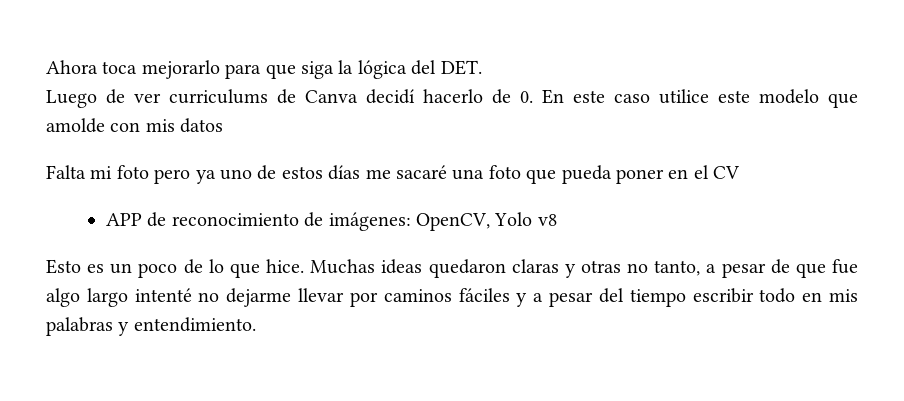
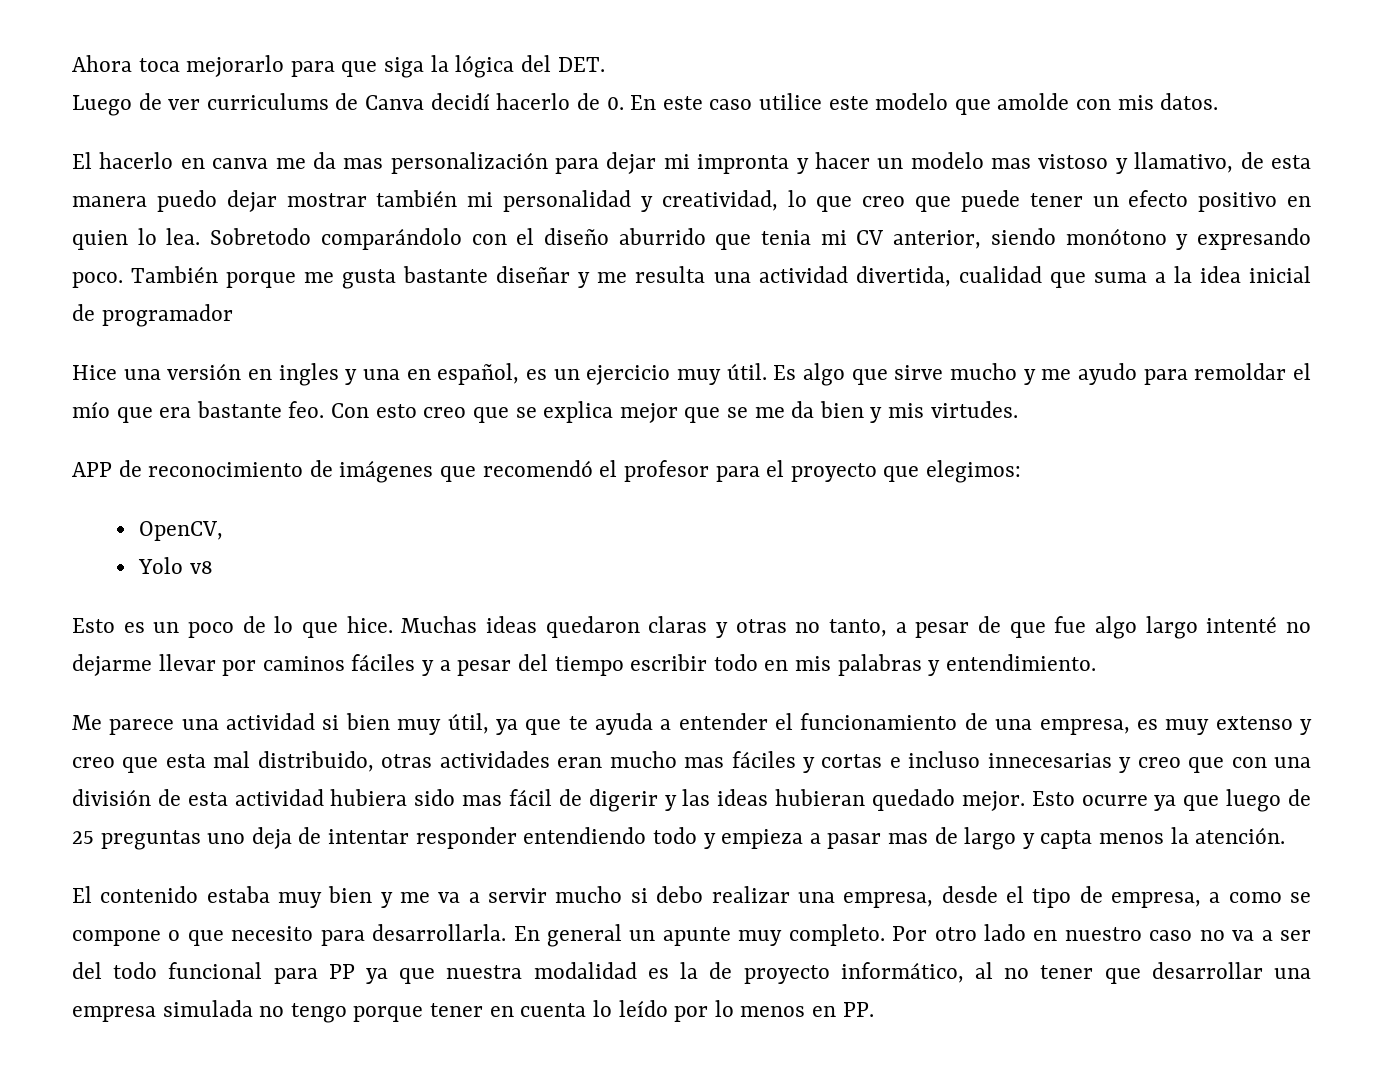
- Luego de ver curriculums de Canva decidí hacerlo de 0. En este caso utilice este modelo que amolde con mis datos
- Falta mi foto pero ya uno de estos días me sacaré una foto que pueda poner en el CV
- APP de reconocimiento de imágenes: OpenCV, Yolo v8
+ Luego de ver curriculums de Canva decidí hacerlo de 0. En este caso utilice este modelo que amolde con mis datos.
+ El hacerlo en canva me da mas personalización para dejar mi impronta y hacer un modelo mas vistoso y llamativo, de esta manera puedo dejar mostrar también mi personalidad y creatividad, lo que creo que puede tener un efecto positivo en quien lo lea. Sobretodo comparándolo con el diseño aburrido que tenia mi CV anterior, siendo monótono y expresando poco. También porque me gusta bastante diseñar y me resulta una actividad divertida, cualidad que suma a la idea inicial de programador
+ Hice una versión en ingles y una en español, es un ejercicio muy útil. Es algo que sirve mucho y me ayudo para remoldar el mío que era bastante feo. Con esto creo que se explica mejor que se me da bien y mis virtudes.
+ APP de reconocimiento de imágenes que recomendó el profesor para el proyecto que elegimos:
+ OpenCV,
+ Yolo v8
+ Me parece una actividad si bien muy útil, ya que te ayuda a entender el funcionamiento de una empresa, es muy extenso y creo que esta mal distribuido, otras actividades eran mucho mas fáciles y cortas e incluso innecesarias y creo que con una división de esta actividad hubiera sido mas fácil de digerir y las ideas hubieran quedado mejor. Esto ocurre ya que luego de 25 preguntas uno deja de intentar responder entendiendo todo y empieza a pasar mas de largo y capta menos la atención.
+ El contenido estaba muy bien y me va a servir mucho si debo realizar una empresa, desde el tipo de empresa, a como se compone o que necesito para desarrollarla. En general un apunte muy completo. Por otro lado en nuestro caso no va a ser del todo funcional para PP ya que nuestra modalidad es la de proyecto informático, al no tener que desarrollar una empresa simulada no tengo porque tener en cuenta lo leído por lo menos en PP.

